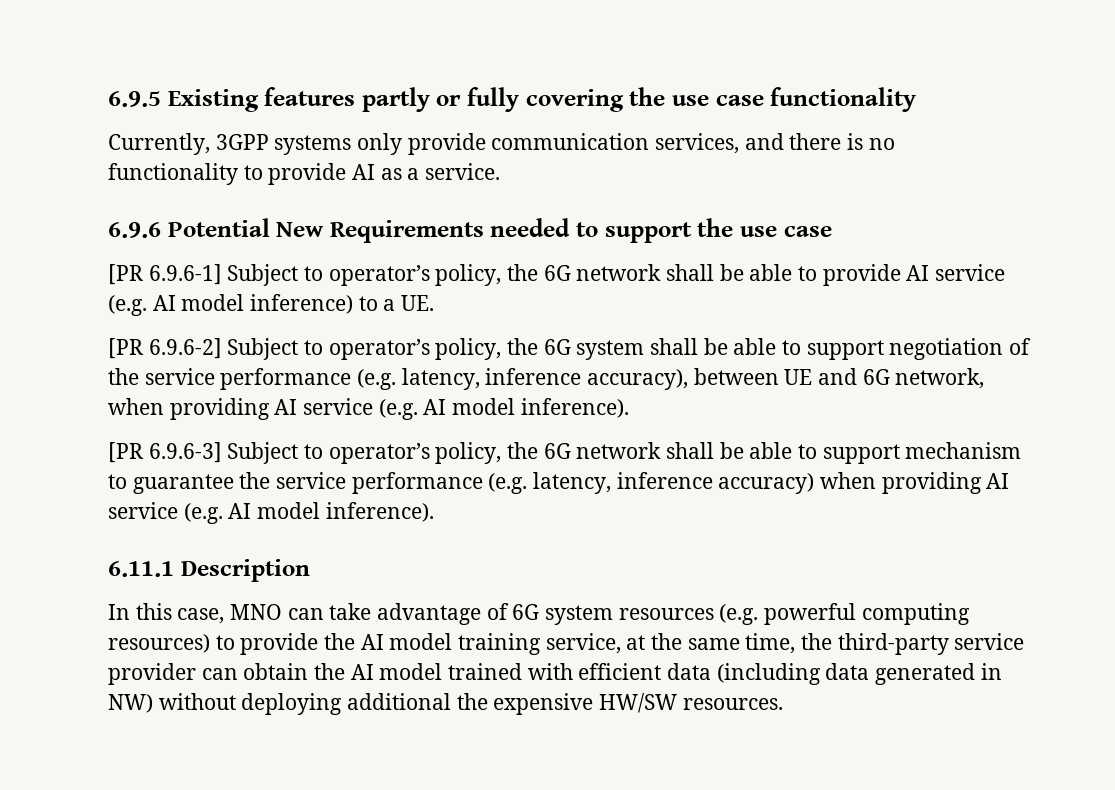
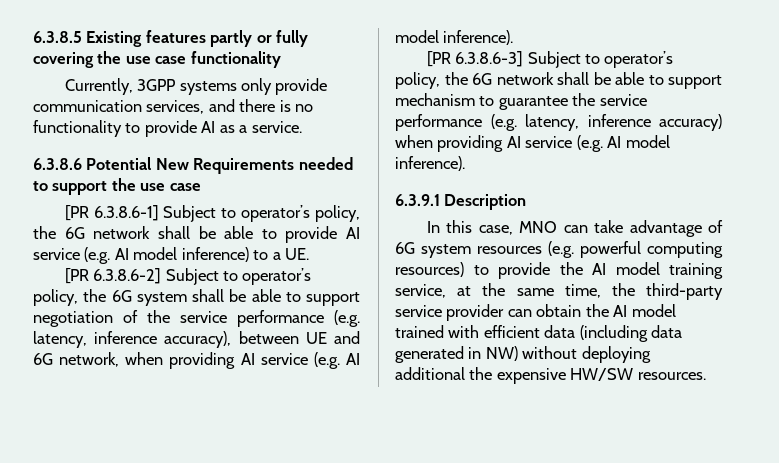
- 6.9.5 Existing features partly or fully covering the use case functionality
+ 6.3.8.5 Existing features partly or fully covering the use case functionality
- 6.9.6 Potential New Requirements needed to support the use case
+ 6.3.8.6 Potential New Requirements needed to support the use case
- [PR 6.9.6-1] Subject to operator’s policy, the 6G network shall be able to provide AI service (e.g. AI model inference) to a UE.
+ [PR 6.3.8.6-1] Subject to operator’s policy, the 6G network shall be able to provide AI service (e.g. AI model inference) to a UE.
- [PR 6.9.6-2] Subject to operator’s policy, the 6G system shall be able to support negotiation of the service performance (e.g. latency, inference accuracy), between UE and 6G network, when providing AI service (e.g. AI model inference).
+ [PR 6.3.8.6-2] Subject to operator’s policy, the 6G system shall be able to support negotiation of the service performance (e.g. latency, inference accuracy), between UE and 6G network, when providing AI service (e.g. AI model inference).
- [PR 6.9.6-3] Subject to operator’s policy, the 6G network shall be able to support mechanism to guarantee the service performance (e.g. latency, inference accuracy) when providing AI service (e.g. AI model inference).
+ [PR 6.3.8.6-3] Subject to operator’s policy, the 6G network shall be able to support mechanism to guarantee the service performance (e.g. latency, inference accuracy) when providing AI service (e.g. AI model inference).
- 6.11.1 Description
+ 6.3.9.1 Description

